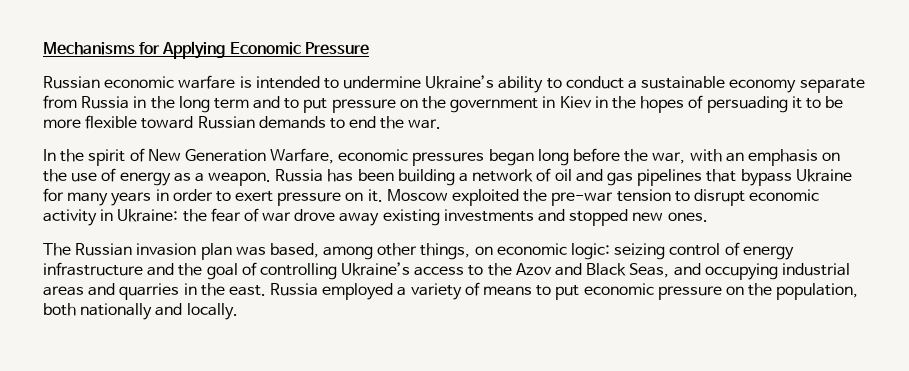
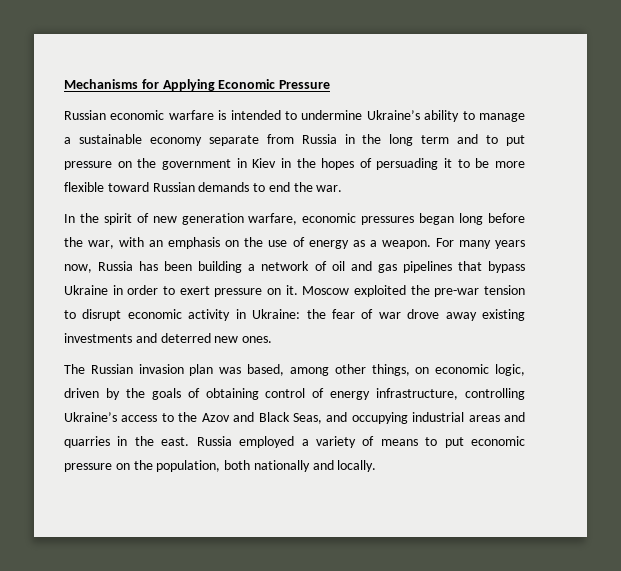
- Russian economic warfare is intended to undermine Ukraine’s ability to conduct a sustainable economy separate from Russia in the long term and to put pressure on the government in Kiev in the hopes of persuading it to be more flexible toward Russian demands to end the war.
+ Russian economic warfare is intended to undermine Ukraine’s ability to manage a sustainable economy separate from Russia in the long term and to put pressure on the government in Kiev in the hopes of persuading it to be more flexible toward Russian demands to end the war.
- In the spirit of New Generation Warfare, economic pressures began long before the war, with an emphasis on the use of energy as a weapon.
+ In the spirit of new generation warfare, economic pressures began long before the war, with an emphasis on the use of energy as a weapon.
- Russia has been building a network of oil and gas pipelines that bypass Ukraine for many years in order to exert pressure on it.
+ For many years now, Russia has been building a network of oil and gas pipelines that bypass Ukraine in order to exert pressure on it.
- Moscow exploited the pre-war tension to disrupt economic activity in Ukraine: the fear of war drove away existing investments and stopped new ones.
+ Moscow exploited the pre-war tension to disrupt economic activity in Ukraine: the fear of war drove away existing investments and deterred new ones.
- The Russian invasion plan was based, among other things, on economic logic: seizing control of energy infrastructure and the goal of controlling Ukraine’s access to the Azov and Black Seas, and occupying industrial areas and quarries in the east.
+ The Russian invasion plan was based, among other things, on economic logic, driven by the goals of obtaining control of energy infrastructure, controlling Ukraine’s access to the Azov and Black Seas, and occupying industrial areas and quarries in the east.

